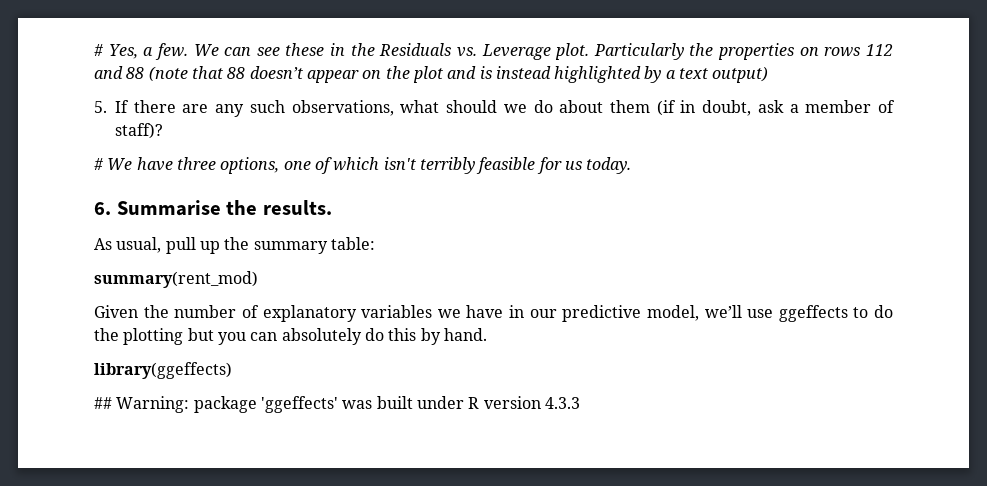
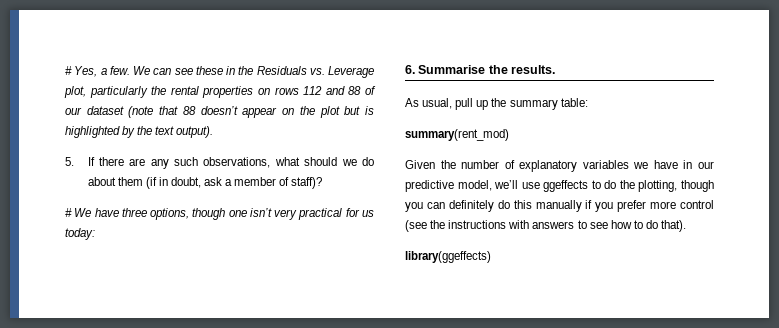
- We can see these in the Residuals vs. Leverage plot. Particularly the properties on rows 112 and 88 (note that 88 doesn’t appear on the plot and is instead highlighted by a text output)
+ We can see these in the Residuals vs. Leverage plot, particularly the rental properties on rows 112 and 88 of our dataset (note that 88 doesn’t appear on the plot but is highlighted by the text output).
- # We have three options, one of which isn't terribly feasible for us today.
+ # We have three options, though one isn’t very practical for us today:
- Given the number of explanatory variables we have in our predictive model, we’ll use ggeffects to do the plotting but you can absolutely do this by hand.
+ Given the number of explanatory variables we have in our predictive model, we’ll use ggeffects to do the plotting, though you can definitely do this manually if you prefer more control (see the instructions with answers to see how to do that).
  library(ggeffects)
- ## Warning: package 'ggeffects' was built under R version 4.3.3

